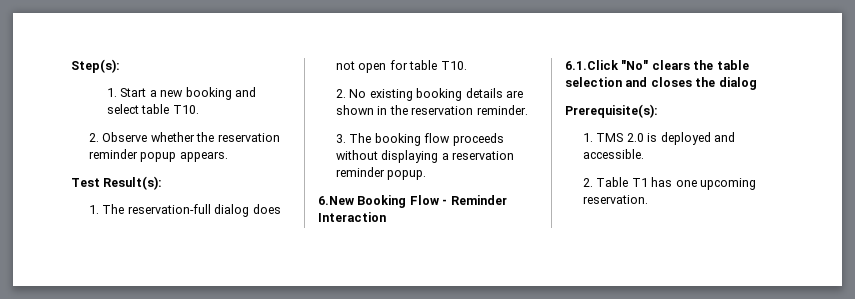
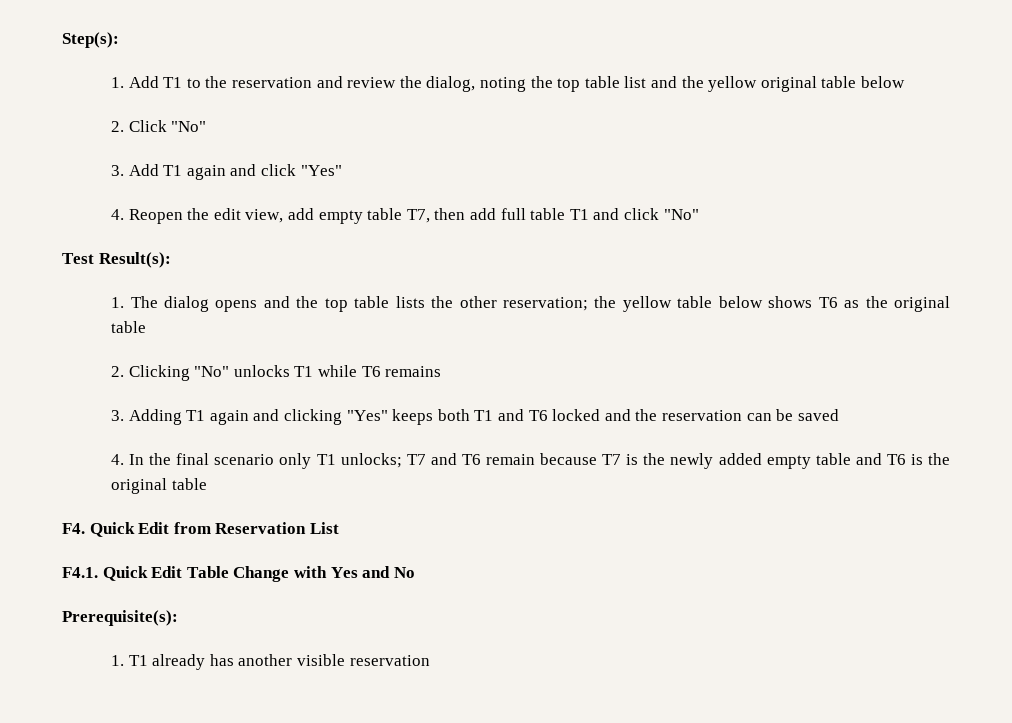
- 1. Start a new booking and select table T10.
- 2. Observe whether the reservation reminder popup appears.
+ 1. Add T1 to the reservation and review the dialog, noting the top table list and the yellow original table below
+ 2. Click "No"
+ 3. Add T1 again and click "Yes"
+ 4. Reopen the edit view, add empty table T7, then add full table T1 and click "No"
  Test Result(s):
- 1. The reservation-full dialog does not open for table T10.
- 2. No existing booking details are shown in the reservation reminder.
- 3. The booking flow proceeds without displaying a reservation reminder popup.
- 6.New Booking Flow - Reminder Interaction
- 6.1.Click "No" clears the table selection and closes the dialog
+ 1. The dialog opens and the top table lists the other reservation; the yellow table below shows T6 as the original table
+ 2. Clicking "No" unlocks T1 while T6 remains
+ 3. Adding T1 again and clicking "Yes" keeps both T1 and T6 locked and the reservation can be saved
+ 4. In the final scenario only T1 unlocks; T7 and T6 remain because T7 is the newly added empty table and T6 is the original table
+ F4. Quick Edit from Reservation List
+ F4.1. Quick Edit Table Change with Yes and No
  Prerequisite(s):
- 1. TMS 2.0 is deployed and accessible.
- 2. Table T1 has one upcoming reservation.
+ 1. T1 already has another visible reservation

